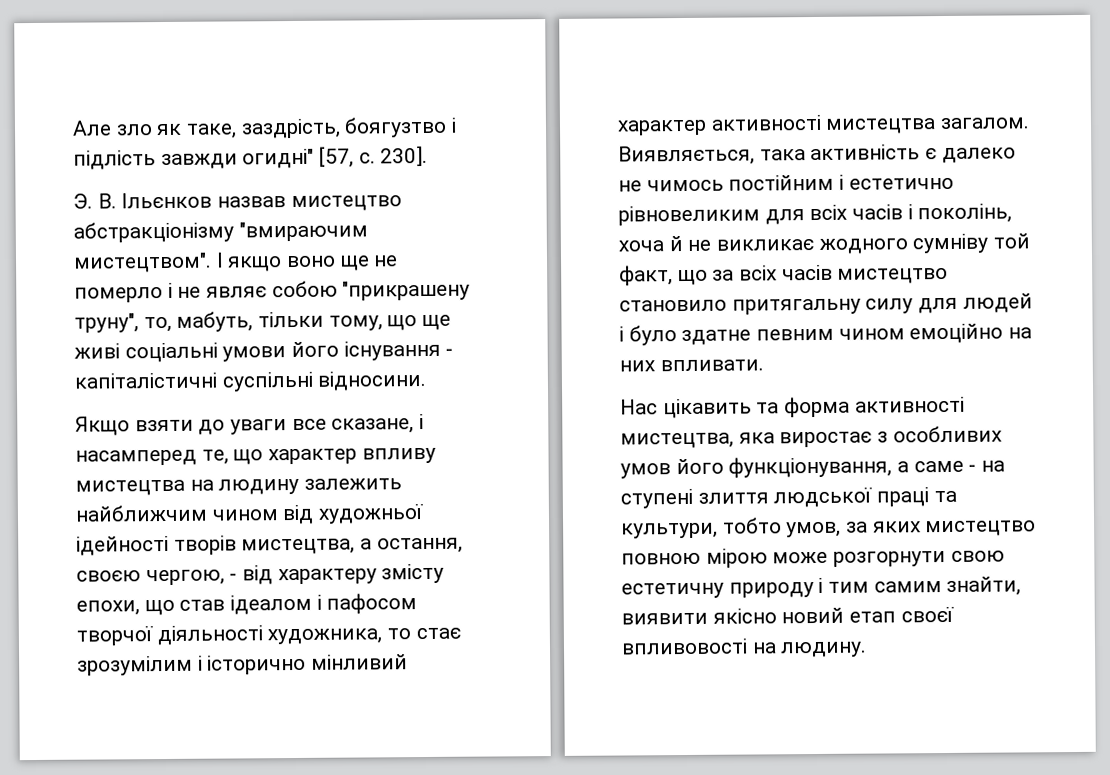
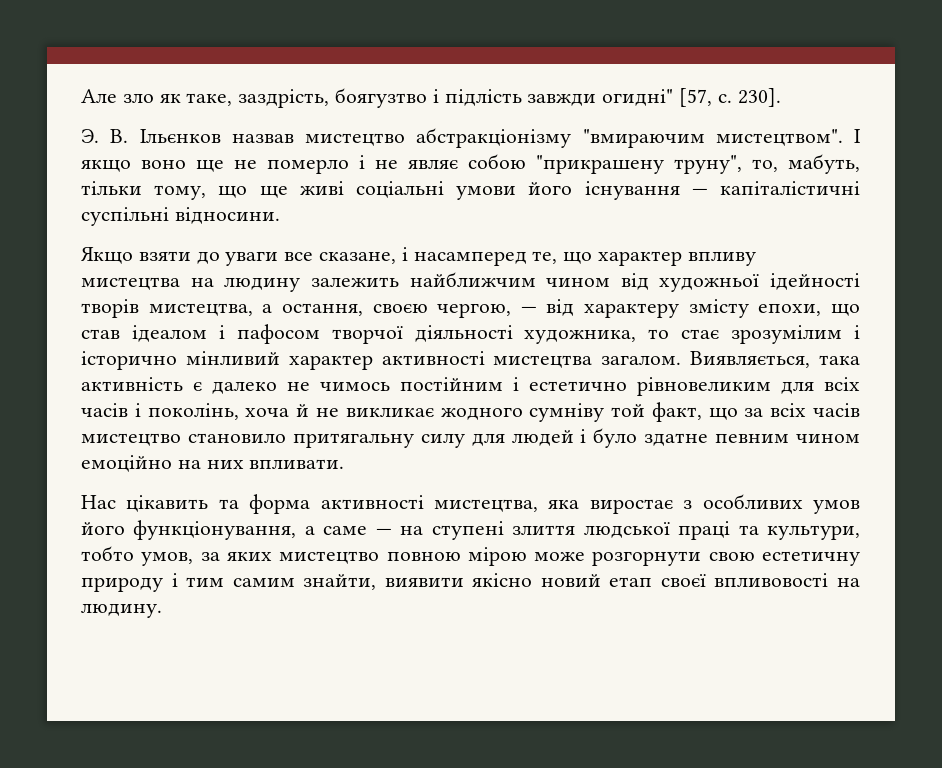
- І якщо воно ще не померло і не являє собою "прикрашену труну", то, мабуть, тільки тому, що ще живі соціальні умови його існування - капіталістичні суспільні відносини.
+ І якщо воно ще не померло і не являє собою "прикрашену труну", то, мабуть, тільки тому, що ще живі соціальні умови його існування — капіталістичні суспільні відносини.
- Якщо взяти до уваги все сказане, і насамперед те, що характер впливу мистецтва на людину залежить найближчим чином від художньої ідейності творів мистецтва, а остання, своєю чергою, - від характеру змісту епохи, що став ідеалом і пафосом творчої діяльності художника, то стає зрозумілим і історично мінливий характер активності мистецтва загалом.
+ Якщо взяти до уваги все сказане, і насамперед те, що характер впливу мистецтва на людину залежить найближчим чином від художньої ідейності творів мистецтва, а остання, своєю чергою, — від характеру змісту епохи, що став ідеалом і пафосом творчої діяльності художника, то стає зрозумілим і історично мінливий характер активності мистецтва загалом.
- Нас цікавить та форма активності мистецтва, яка виростає з особливих умов його функціонування, а саме - на ступені злиття людської праці та культури, тобто умов, за яких мистецтво повною мірою може розгорнути свою естетичну природу і тим самим знайти, виявити якісно новий етап своєї впливовості на людину.
+ Нас цікавить та форма активності мистецтва, яка виростає з особливих умов його функціонування, а саме — на ступені злиття людської праці та культури, тобто умов, за яких мистецтво повною мірою може розгорнути свою естетичну природу і тим самим знайти, виявити якісно новий етап своєї впливовості на людину.

